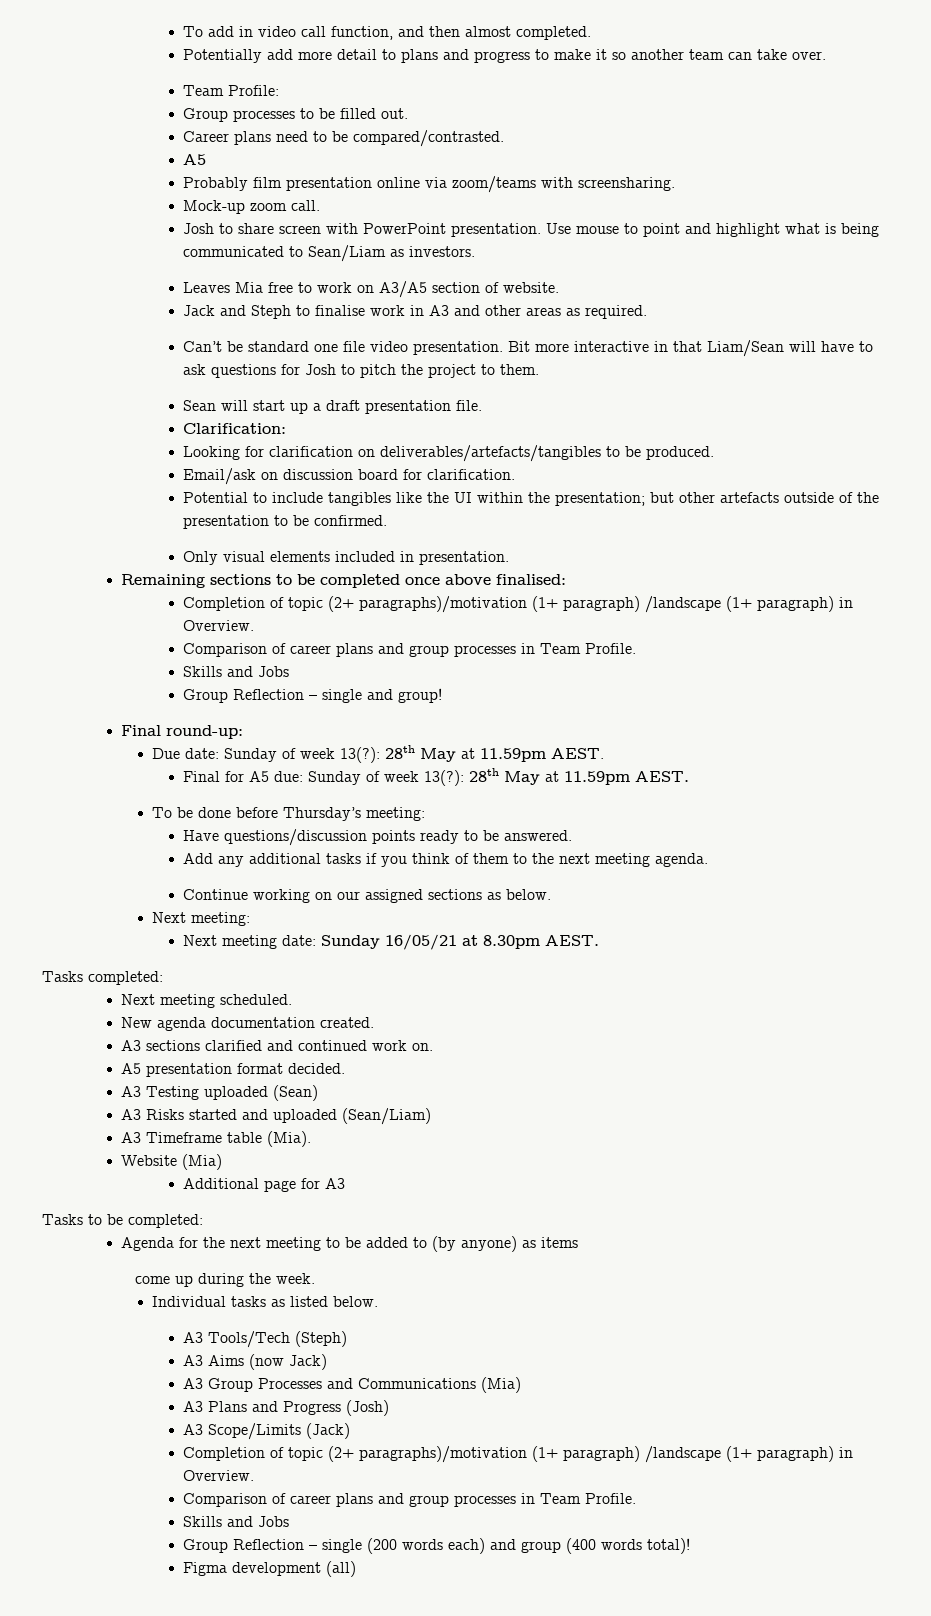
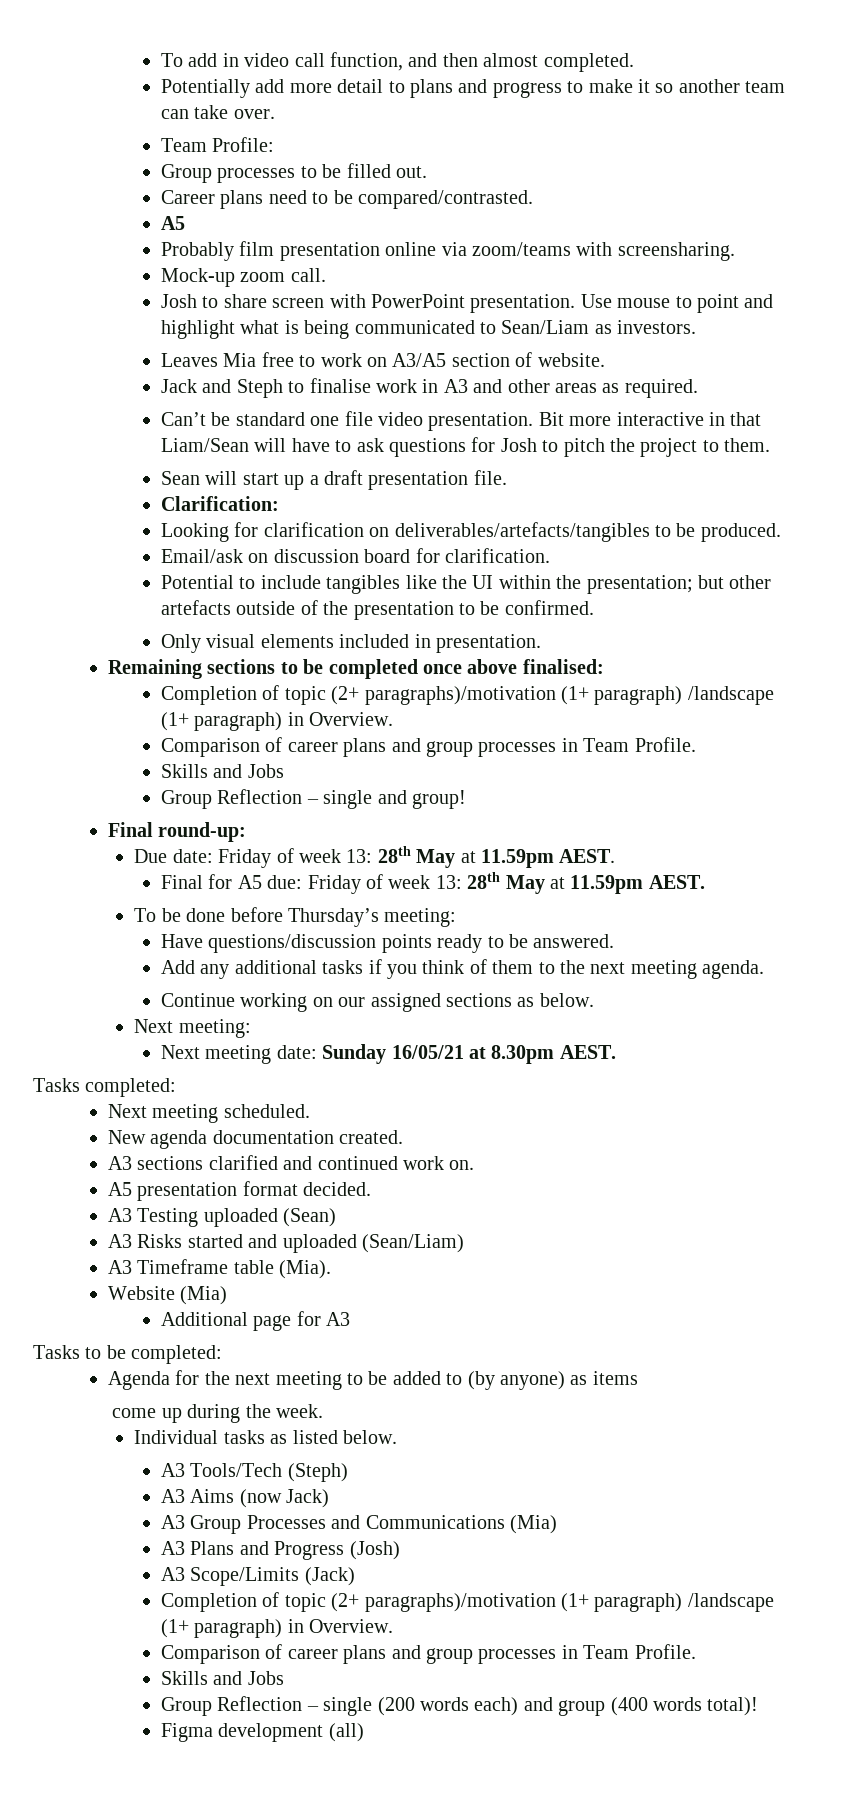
- Due date: Sunday of week 13(?): 28th May at 11.59pm AEST.
+ Due date: Friday of week 13: 28th May at 11.59pm AEST.
- Final for A5 due: Sunday of week 13(?): 28th May at 11.59pm AEST.
+ Final for A5 due: Friday of week 13: 28th May at 11.59pm AEST.

